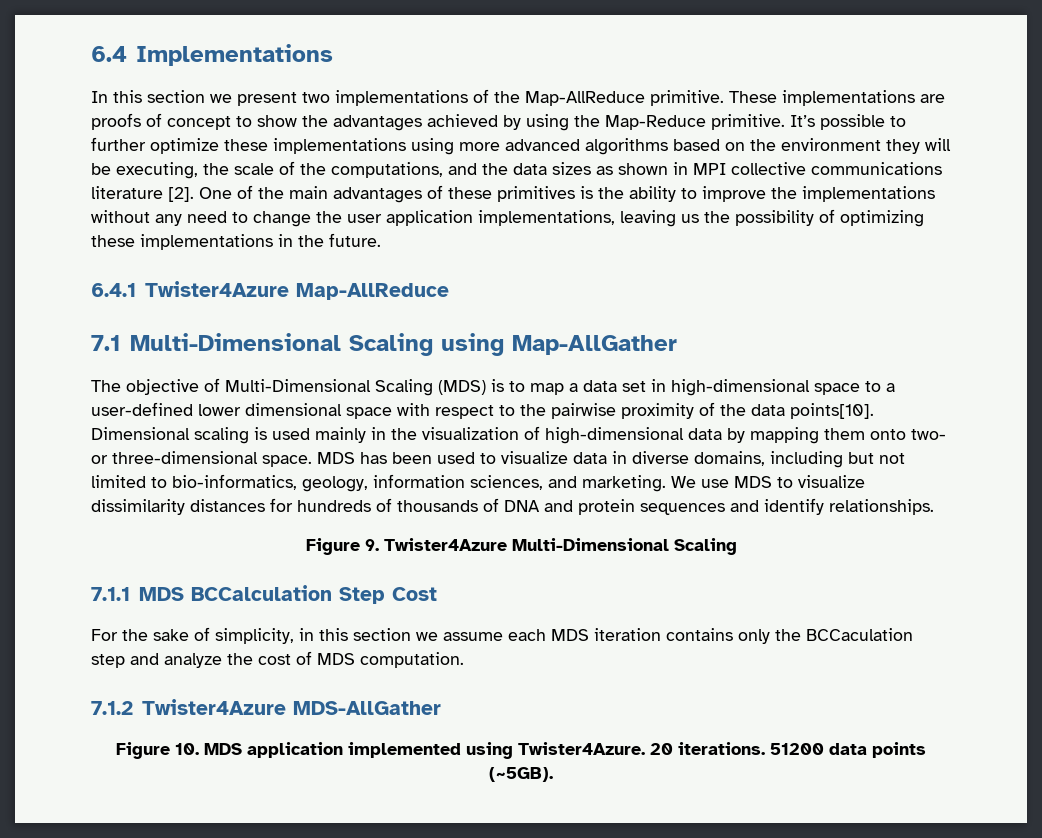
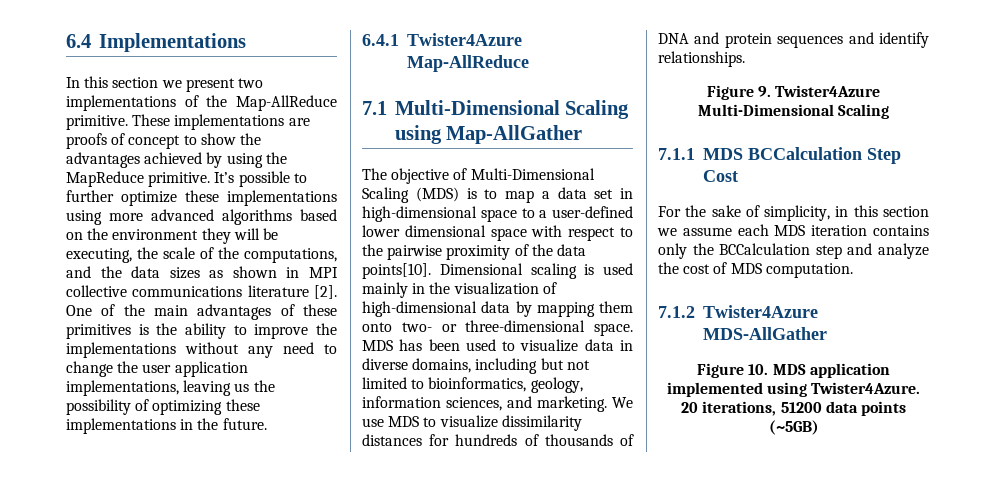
- These implementations are proofs of concept to show the advantages achieved by using the Map-Reduce primitive.
+ These implementations are proofs of concept to show the advantages achieved by using the MapReduce primitive.
- MDS has been used to visualize data in diverse domains, including but not limited to bio-informatics, geology, information sciences, and marketing.
+ MDS has been used to visualize data in diverse domains, including but not limited to bioinformatics, geology, information sciences, and marketing.
- For the sake of simplicity, in this section we assume each MDS iteration contains only the BCCaculation step and analyze the cost of MDS computation.
+ For the sake of simplicity, in this section we assume each MDS iteration contains only the BCCalculation step and analyze the cost of MDS computation.
- 20 iterations. 51200 data points (~5GB).
+ 20 iterations, 51200 data points (~5GB)

